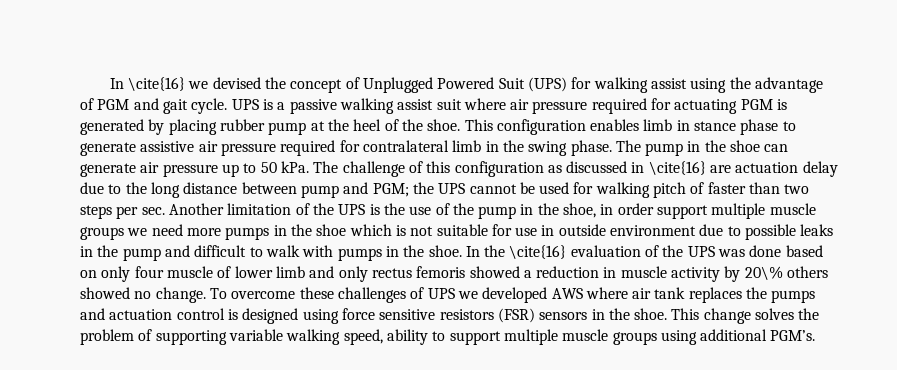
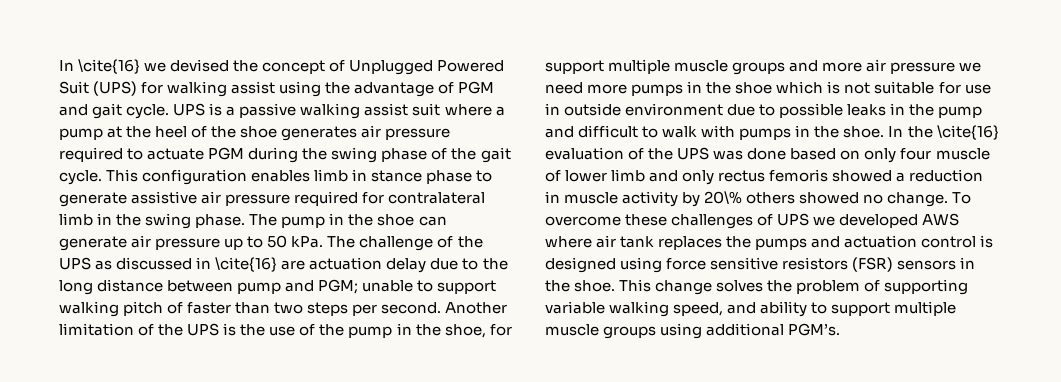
- UPS is a passive walking assist suit where air pressure required for actuating PGM is generated by placing rubber pump at the heel of the shoe.
+ UPS is a passive walking assist suit where a pump at the heel of the shoe generates air pressure required to actuate PGM during the swing phase of the gait cycle.
- The challenge of this configuration as discussed in \cite{16} are actuation delay due to the long distance between pump and PGM;
+ The challenge of the UPS as discussed in \cite{16} are actuation delay due to the long distance between pump and PGM;
- the UPS cannot be used for walking pitch of faster than two steps per sec. Another limitation of the UPS is the use of the pump in the shoe, in order support multiple muscle groups we need more pumps in the shoe which is not suitable for use in outside environment due to possible leaks in the pump and difficult to walk with pumps in the shoe.
+ unable to support walking pitch of faster than two steps per second. Another limitation of the UPS is the use of the pump in the shoe, for support multiple muscle groups and more air pressure we need more pumps in the shoe which is not suitable for use in outside environment due to possible leaks in the pump and difficult to walk with pumps in the shoe.
- This change solves the problem of supporting variable walking speed, ability to support multiple muscle groups using additional PGM’s.
+ This change solves the problem of supporting variable walking speed, and ability to support multiple muscle groups using additional PGM’s.

